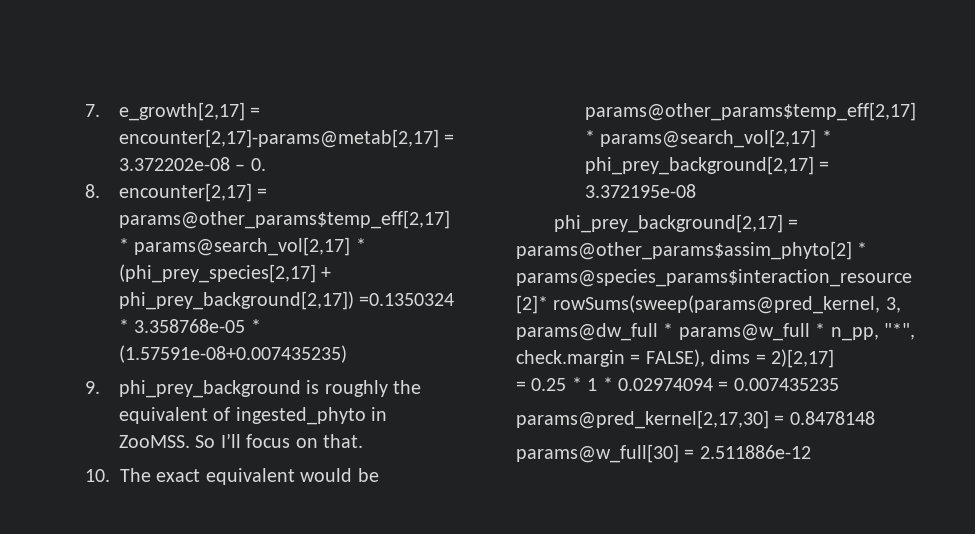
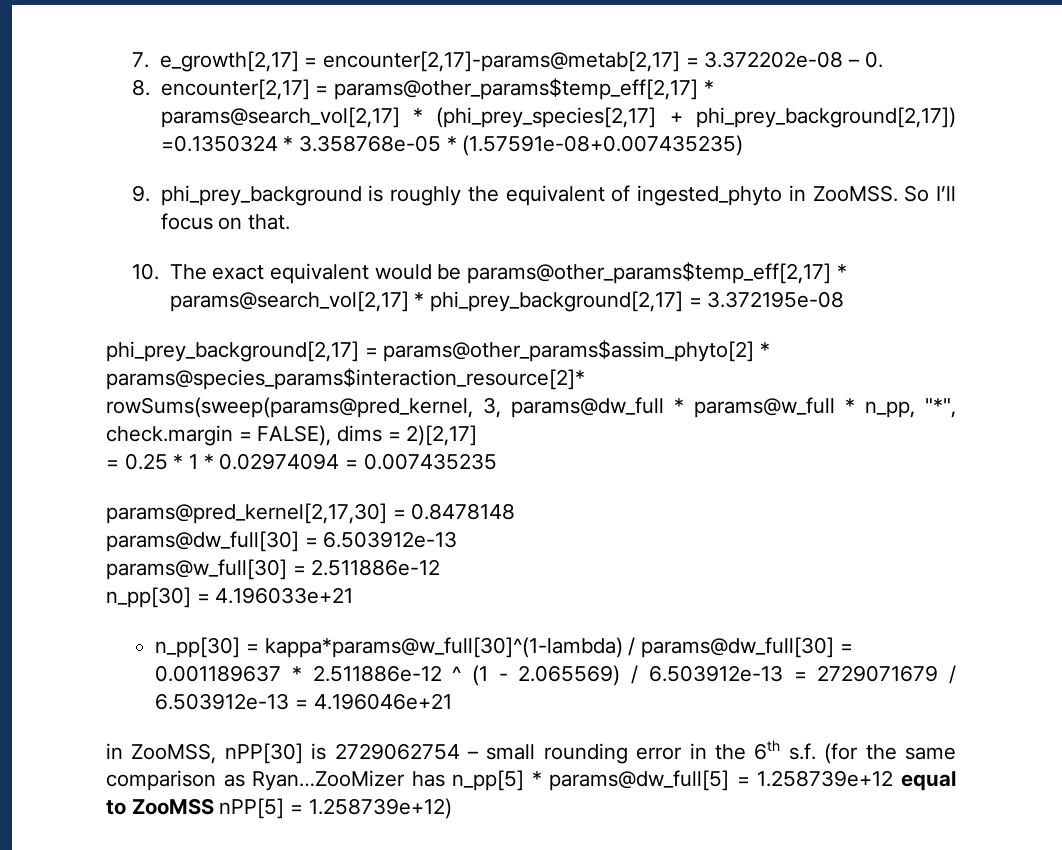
- phi_prey_background[2,17] = params@other_params$assim_phyto[2] * params@species_params$interaction_resource [2]* rowSums(sweep(params@pred_kernel, 3, params@dw_full * params@w_full * n_pp, "*", check.margin = FALSE), dims = 2)[2,17]
+ phi_prey_background[2,17] = params@other_params$assim_phyto[2] * params@species_params$interaction_resource[2]* rowSums(sweep(params@pred_kernel, 3, params@dw_full * params@w_full * n_pp, "*", check.margin = FALSE), dims = 2)[2,17]
+ params@dw_full[30] = 6.503912e-13
+ n_pp[30] = 4.196033e+21
+ n_pp[30] = kappa*params@w_full[30]^(1-lambda) / params@dw_full[30] = 0.001189637 * 2.511886e-12 ^ (1 - 2.065569) / 6.503912e-13 = 2729071679 / 6.503912e-13 = 4.196046e+21
+ in ZooMSS, nPP[30] is 2729062754 – small rounding error in the 6th s.f. (for the same comparison as Ryan…ZooMizer has n_pp[5] * params@dw_full[5] = 1.258739e+12 equal to ZooMSS nPP[5] = 1.258739e+12)

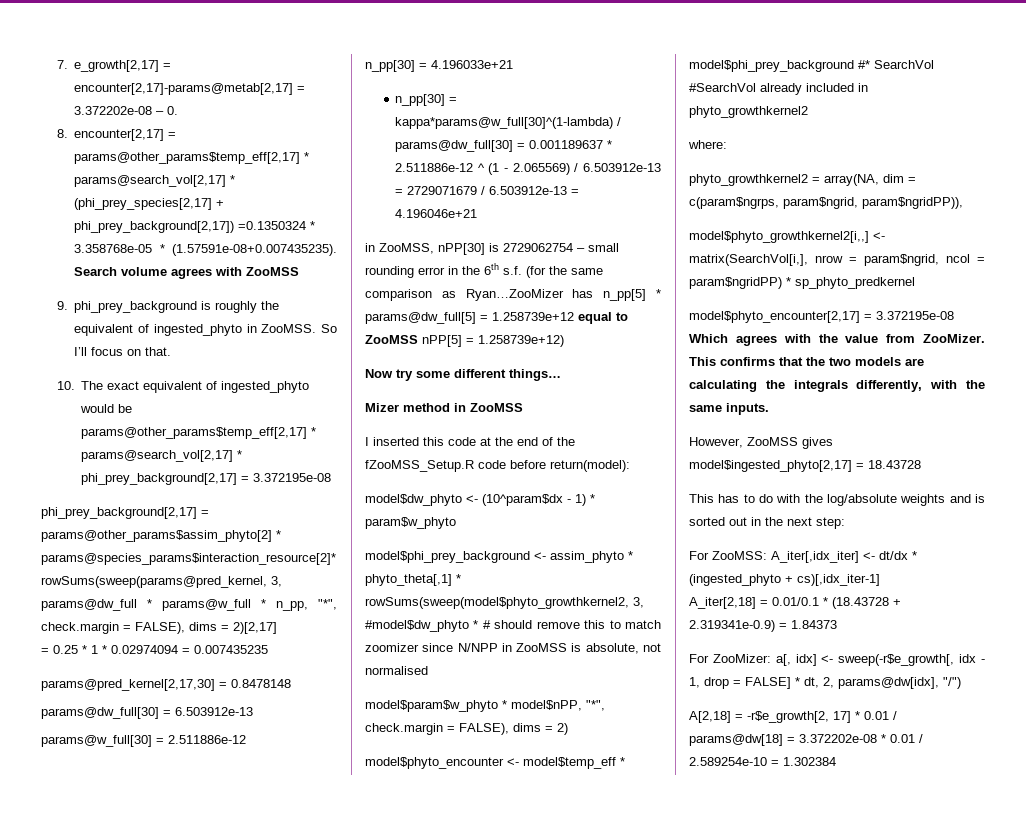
- 8. encounter[2,17] = params@other_params$temp_eff[2,17] * params@search_vol[2,17] * (phi_prey_species[2,17] + phi_prey_background[2,17]) =0.1350324 * 3.358768e-05 * (1.57591e-08+0.007435235)
+ 8. encounter[2,17] = params@other_params$temp_eff[2,17] * params@search_vol[2,17] * (phi_prey_species[2,17] + phi_prey_background[2,17]) =0.1350324 * 3.358768e-05 * (1.57591e-08+0.007435235). Search volume agrees with ZooMSS
- 10. The exact equivalent would be params@other_params$temp_eff[2,17] * params@search_vol[2,17] * phi_prey_background[2,17] = 3.372195e-08
+ 10. The exact equivalent of ingested_phyto would be params@other_params$temp_eff[2,17] * params@search_vol[2,17] * phi_prey_background[2,17] = 3.372195e-08
+ Now try some different things…
+ Mizer method in ZooMSS
+ I inserted this code at the end of the fZooMSS_Setup.R code before return(model):
+ model$dw_phyto <- (10^param$dx - 1) * param$w_phyto
+ model$phi_prey_background <- assim_phyto * phyto_theta[,1] * rowSums(sweep(model$phyto_growthkernel2, 3, #model$dw_phyto * # should remove this to match zoomizer since N/NPP in ZooMSS is absolute, not normalised
+ model$param$w_phyto * model$nPP, "*", check.margin = FALSE), dims = 2)
+ model$phyto_encounter <- model$temp_eff * model$phi_prey_background #* SearchVol #SearchVol already included in phyto_growthkernel2
+ where:
+ phyto_growthkernel2 = array(NA, dim = c(param$ngrps, param$ngrid, param$ngridPP)),
+ model$phyto_growthkernel2[i,,] <- matrix(SearchVol[i,], nrow = param$ngrid, ncol = param$ngridPP) * sp_phyto_predkernel
+ model$phyto_encounter[2,17] = 3.372195e-08 Which agrees with the value from ZooMizer. This confirms that the two models are calculating the integrals differently, with the same inputs.
+ However, ZooMSS gives model$ingested_phyto[2,17] = 18.43728
+ This has to do with the log/absolute weights and is sorted out in the next step:
+ For ZooMSS: A_iter[,idx_iter] <- dt/dx * (ingested_phyto + cs)[,idx_iter-1]
+ A_iter[2,18] = 0.01/0.1 * (18.43728 + 2.319341e-0.9) = 1.84373
+ For ZooMizer: a[, idx] <- sweep(-r$e_growth[, idx - 1, drop = FALSE] * dt, 2, params@dw[idx], "/")
+ A[2,18] = -r$e_growth[2, 17] * 0.01 / params@dw[18] = 3.372202e-08 * 0.01 / 2.589254e-10 = 1.302384

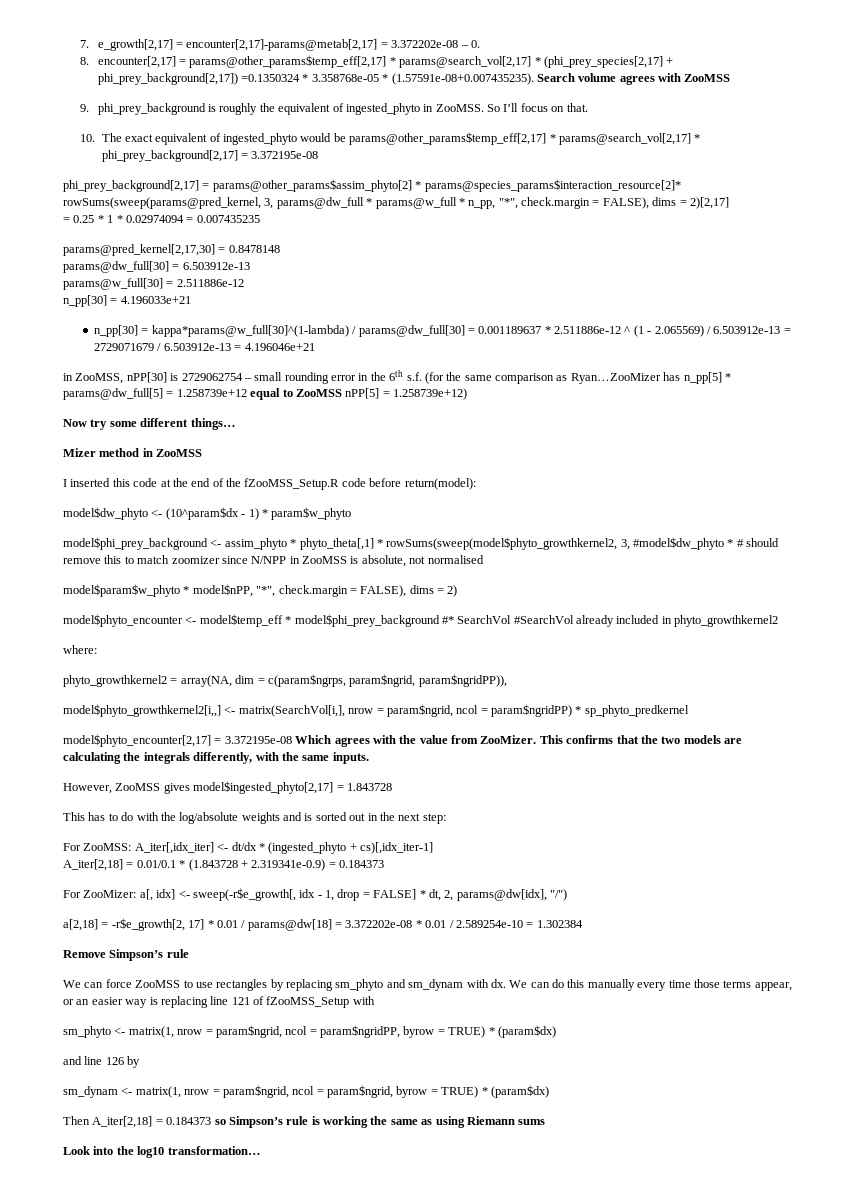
- However, ZooMSS gives model$ingested_phyto[2,17] = 18.43728
+ However, ZooMSS gives model$ingested_phyto[2,17] = 1.843728
- A_iter[2,18] = 0.01/0.1 * (18.43728 + 2.319341e-0.9) = 1.84373
+ A_iter[2,18] = 0.01/0.1 * (1.843728 + 2.319341e-0.9) = 0.184373
- A[2,18] = -r$e_growth[2, 17] * 0.01 / params@dw[18] = 3.372202e-08 * 0.01 / 2.589254e-10 = 1.302384
+ a[2,18] = -r$e_growth[2, 17] * 0.01 / params@dw[18] = 3.372202e-08 * 0.01 / 2.589254e-10 = 1.302384
+ Remove Simpson’s rule
+ We can force ZooMSS to use rectangles by replacing sm_phyto and sm_dynam with dx. We can do this manually every time those terms appear, or an easier way is replacing line 121 of fZooMSS_Setup with
+ sm_phyto <- matrix(1, nrow = param$ngrid, ncol = param$ngridPP, byrow = TRUE) * (param$dx)
+ and line 126 by
+ sm_dynam <- matrix(1, nrow = param$ngrid, ncol = param$ngrid, byrow = TRUE) * (param$dx)
+ Then A_iter[2,18] = 0.184373 so Simpson’s rule is working the same as using Riemann sums
+ Look into the log10 transformation…

